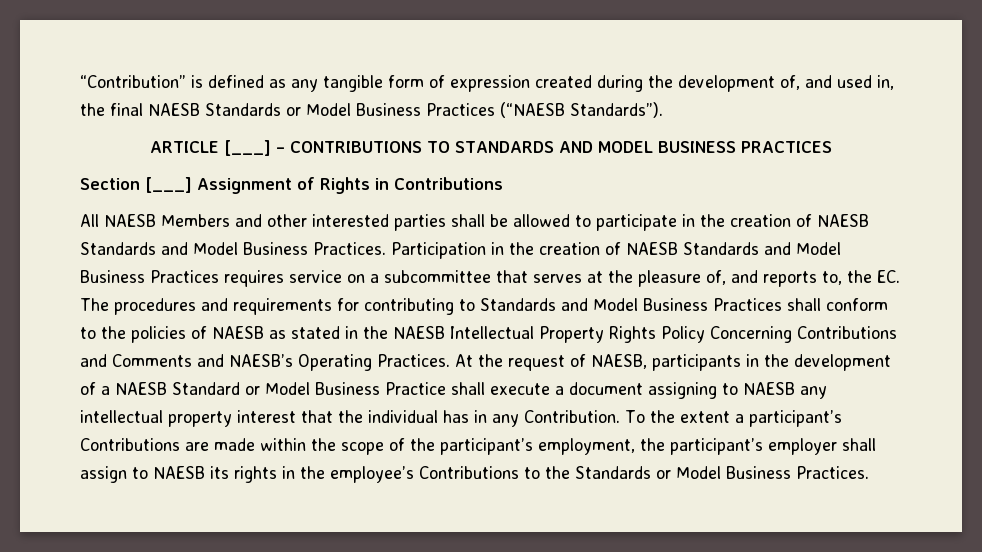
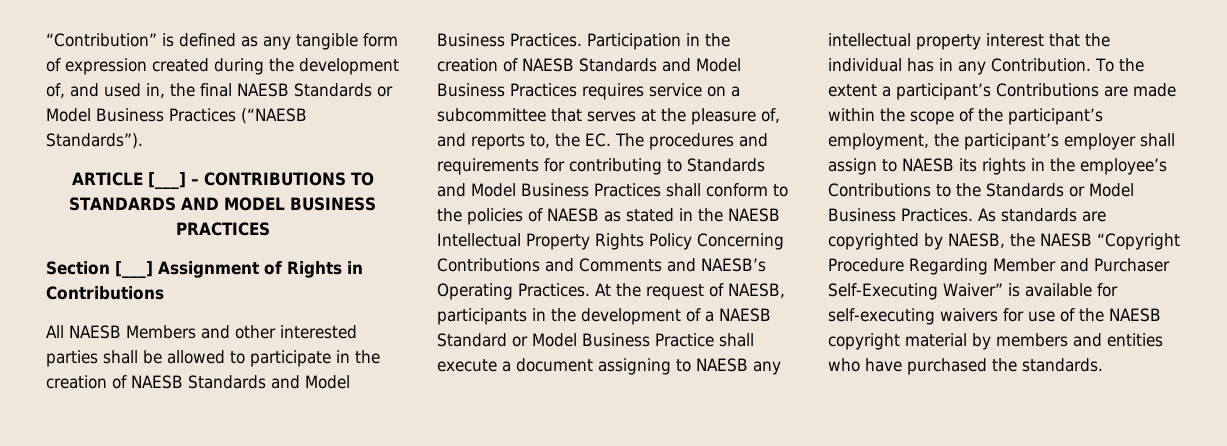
+ As standards are copyrighted by NAESB, the NAESB “Copyright Procedure Regarding Member and Purchaser Self-Executing Waiver” is available for self-executing waivers for use of the NAESB copyright material by members and entities who have purchased the standards.

